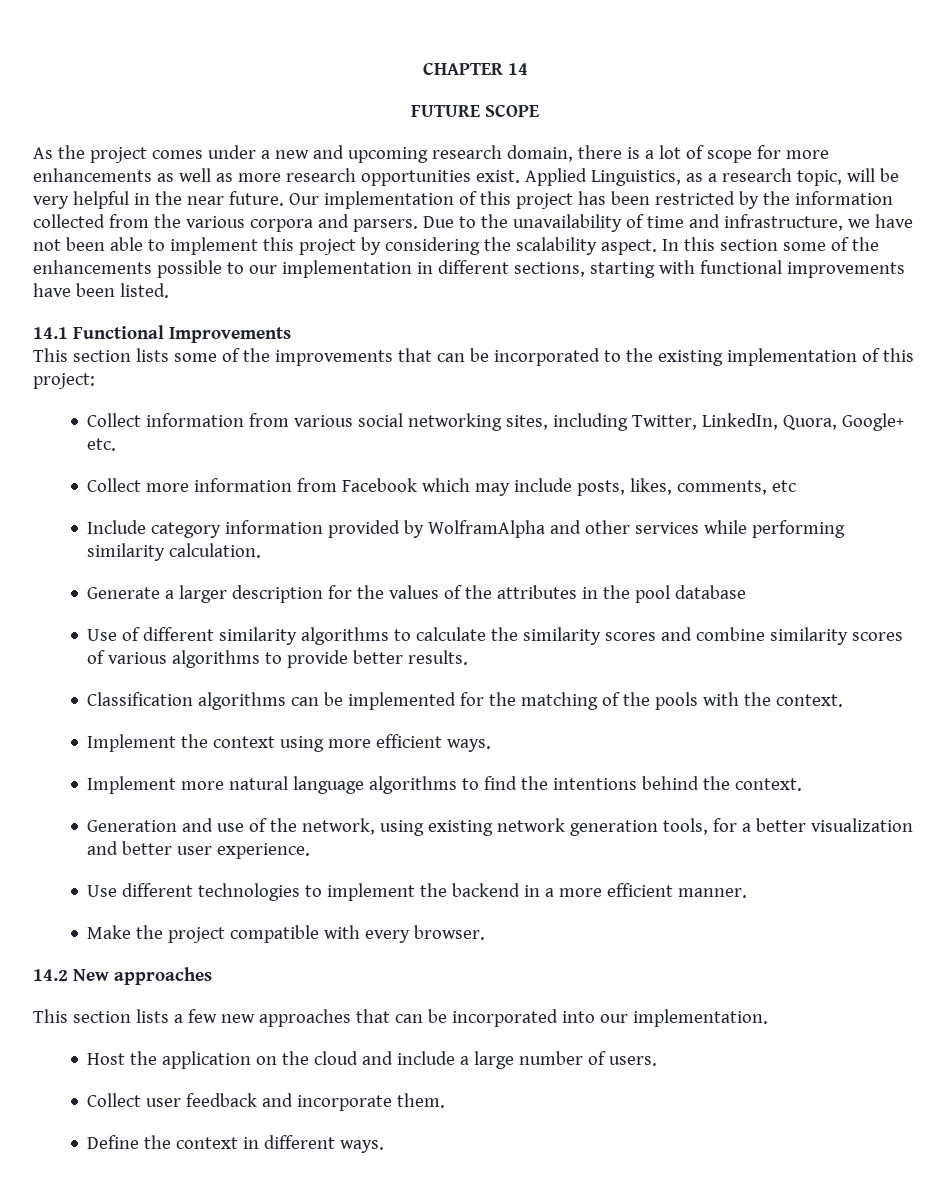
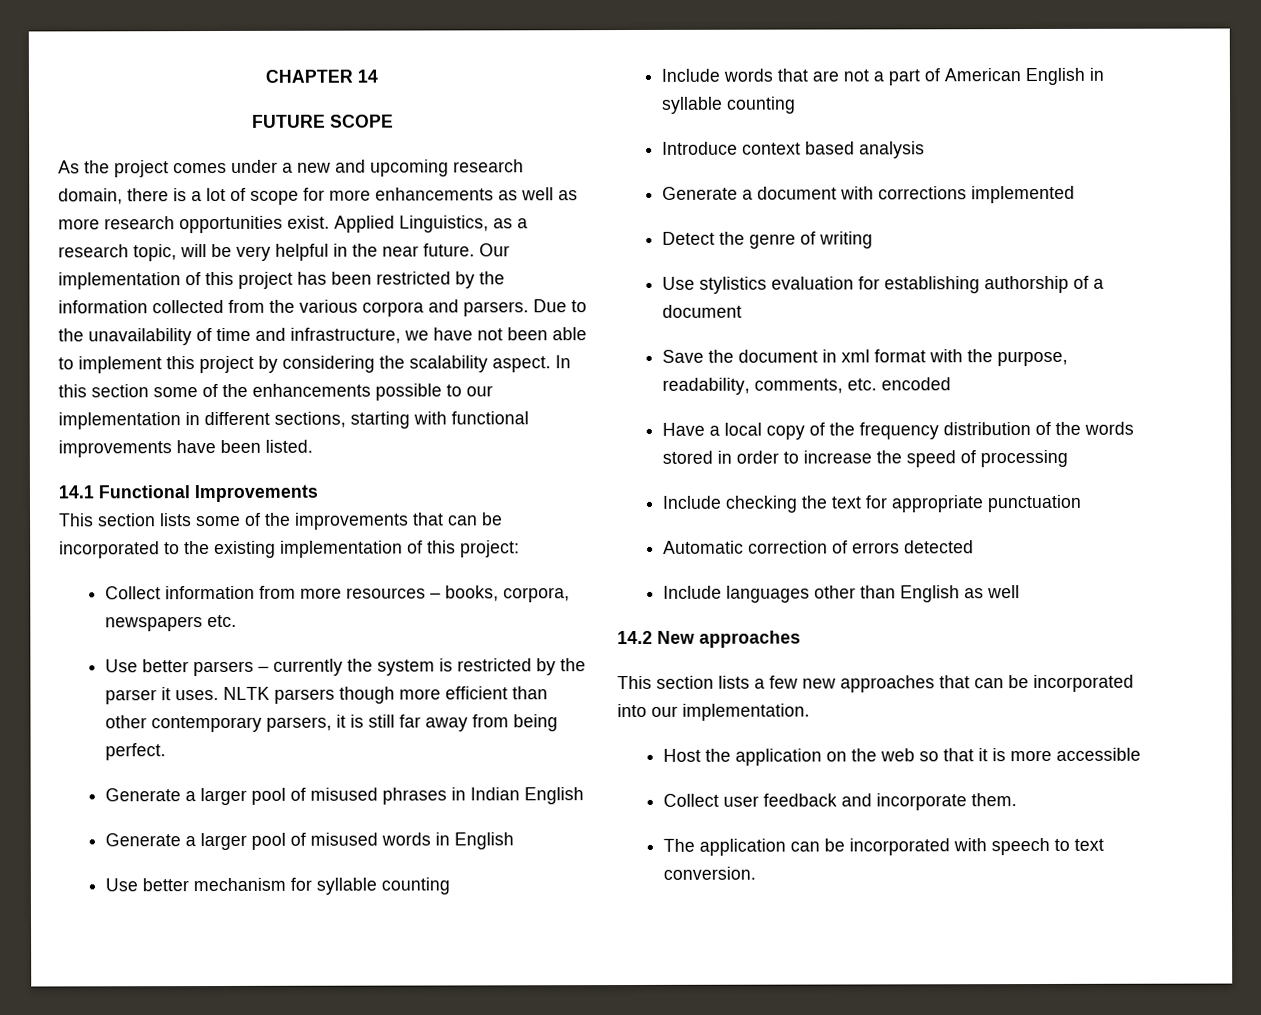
- Collect information from various social networking sites, including Twitter, LinkedIn, Quora, Google+ etc.
- Collect more information from Facebook which may include posts, likes, comments, etc
- Include category information provided by WolframAlpha and other services while performing similarity calculation.
- Generate a larger description for the values of the attributes in the pool database
- Use of different similarity algorithms to calculate the similarity scores and combine similarity scores of various algorithms to provide better results.
- Classification algorithms can be implemented for the matching of the pools with the context.
- Implement the context using more efficient ways.
- Implement more natural language algorithms to find the intentions behind the context.
- Generation and use of the network, using existing network generation tools, for a better visualization and better user experience.
- Use different technologies to implement the backend in a more efficient manner.
- Make the project compatible with every browser.
+ Collect information from more resources – books, corpora, newspapers etc.
+ Use better parsers – currently the system is restricted by the parser it uses. NLTK parsers though more efficient than other contemporary parsers, it is still far away from being perfect.
+ Generate a larger pool of misused phrases in Indian English
+ Generate a larger pool of misused words in English
+ Use better mechanism for syllable counting
+ Include words that are not a part of American English in syllable counting
+ Introduce context based analysis
+ Generate a document with corrections implemented
+ Detect the genre of writing
+ Use stylistics evaluation for establishing authorship of a document
+ Save the document in xml format with the purpose, readability, comments, etc. encoded
+ Have a local copy of the frequency distribution of the words stored in order to increase the speed of processing
+ Include checking the text for appropriate punctuation
+ Automatic correction of errors detected
+ Include languages other than English as well
- Host the application on the cloud and include a large number of users.
+ Host the application on the web so that it is more accessible
- Define the context in different ways.
+ The application can be incorporated with speech to text conversion.

